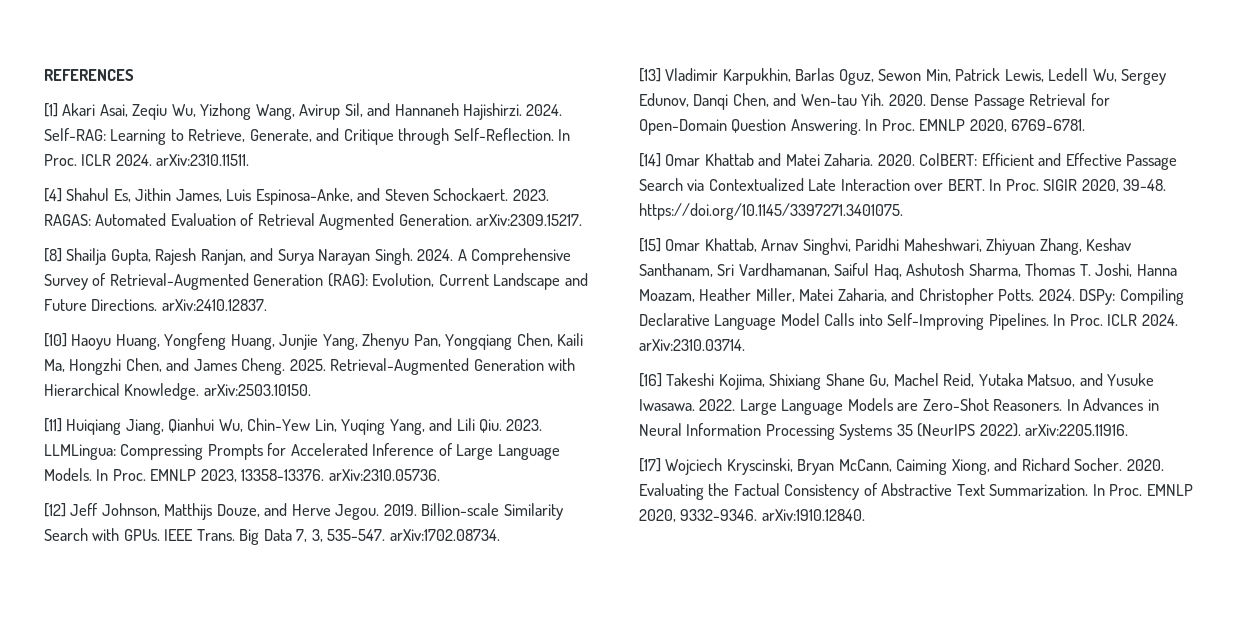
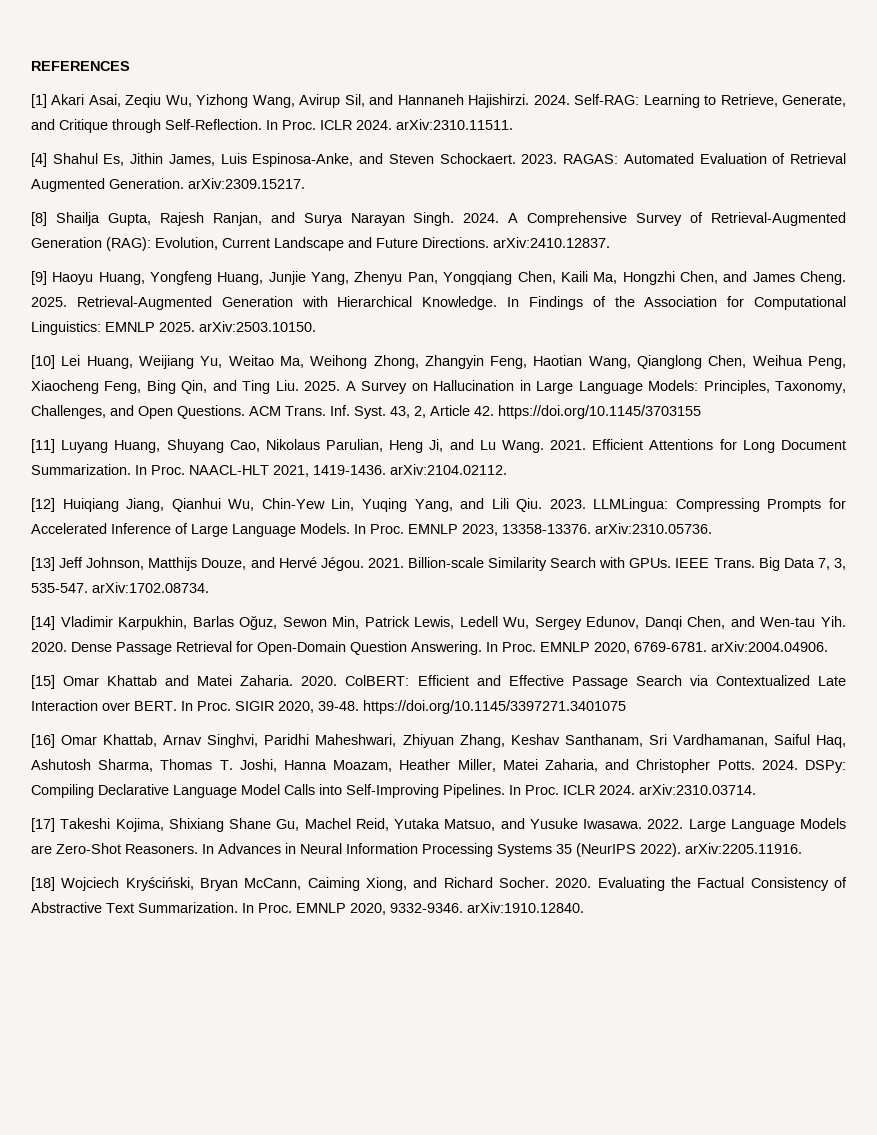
- [10] Haoyu Huang, Yongfeng Huang, Junjie Yang, Zhenyu Pan, Yongqiang Chen, Kaili Ma, Hongzhi Chen, and James Cheng.
+ [9] Haoyu Huang, Yongfeng Huang, Junjie Yang, Zhenyu Pan, Yongqiang Chen, Kaili Ma, Hongzhi Chen, and James Cheng.
- Retrieval-Augmented Generation with Hierarchical Knowledge. arXiv:2503.10150.
- [11] Huiqiang Jiang, Qianhui Wu, Chin-Yew Lin, Yuqing Yang, and Lili Qiu. 2023.
+ Retrieval-Augmented Generation with Hierarchical Knowledge. In Findings of the Association for Computational Linguistics: EMNLP 2025. arXiv:2503.10150.
+ [10] Lei Huang, Weijiang Yu, Weitao Ma, Weihong Zhong, Zhangyin Feng, Haotian Wang, Qianglong Chen, Weihua Peng, Xiaocheng Feng, Bing Qin, and Ting Liu. 2025. A Survey on Hallucination in Large Language Models: Principles, Taxonomy, Challenges, and Open Questions. ACM Trans. Inf. Syst. 43, 2, Article 42. https://doi.org/10.1145/3703155
+ [11] Luyang Huang, Shuyang Cao, Nikolaus Parulian, Heng Ji, and Lu Wang. 2021. Efficient Attentions for Long Document Summarization. In Proc. NAACL-HLT 2021, 1419-1436. arXiv:2104.02112.
+ [12] Huiqiang Jiang, Qianhui Wu, Chin-Yew Lin, Yuqing Yang, and Lili Qiu. 2023.
- [12] Jeff Johnson, Matthijs Douze, and Herve Jegou. 2019.
+ [13] Jeff Johnson, Matthijs Douze, and Hervé Jégou. 2021.
- [13] Vladimir Karpukhin, Barlas Oguz, Sewon Min, Patrick Lewis, Ledell Wu, Sergey Edunov, Danqi Chen, and Wen-tau Yih. 2020.
+ [14] Vladimir Karpukhin, Barlas Oğuz, Sewon Min, Patrick Lewis, Ledell Wu, Sergey Edunov, Danqi Chen, and Wen-tau Yih. 2020.
- EMNLP 2020, 6769-6781.
- [14] Omar Khattab and Matei Zaharia.
+ EMNLP 2020, 6769-6781. arXiv:2004.04906.
+ [15] Omar Khattab and Matei Zaharia.
- SIGIR 2020, 39-48. https://doi.org/10.1145/3397271.3401075.
- [15] Omar Khattab, Arnav Singhvi, Paridhi Maheshwari, Zhiyuan Zhang, Keshav Santhanam, Sri Vardhamanan, Saiful Haq, Ashutosh Sharma, Thomas T. Joshi, Hanna Moazam, Heather Miller, Matei Zaharia, and Christopher Potts.
+ SIGIR 2020, 39-48. https://doi.org/10.1145/3397271.3401075
+ [16] Omar Khattab, Arnav Singhvi, Paridhi Maheshwari, Zhiyuan Zhang, Keshav Santhanam, Sri Vardhamanan, Saiful Haq, Ashutosh Sharma, Thomas T. Joshi, Hanna Moazam, Heather Miller, Matei Zaharia, and Christopher Potts.
- [16] Takeshi Kojima, Shixiang Shane Gu, Machel Reid, Yutaka Matsuo, and Yusuke Iwasawa.
+ [17] Takeshi Kojima, Shixiang Shane Gu, Machel Reid, Yutaka Matsuo, and Yusuke Iwasawa.
- [17] Wojciech Kryscinski, Bryan McCann, Caiming Xiong, and Richard Socher.
+ [18] Wojciech Kryściński, Bryan McCann, Caiming Xiong, and Richard Socher.

